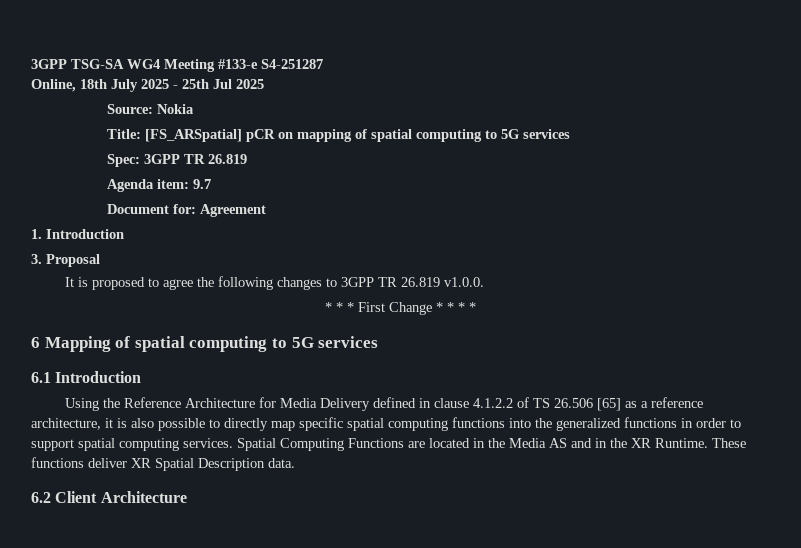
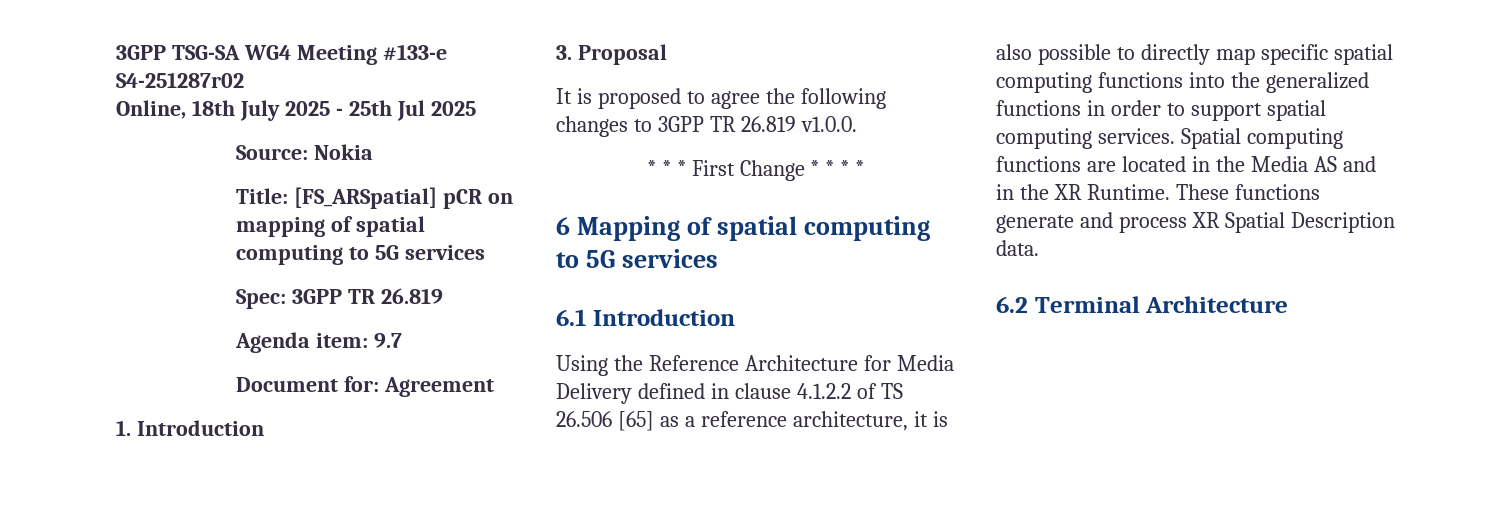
- 3GPP TSG-SA WG4 Meeting #133-e S4-251287
+ 3GPP TSG-SA WG4 Meeting #133-e S4-251287r02
- Spatial Computing Functions are located in the Media AS and in the XR Runtime.
+ Spatial computing functions are located in the Media AS and in the XR Runtime.
- These functions deliver XR Spatial Description data.
+ These functions generate and process XR Spatial Description data.
- 6.2 Client Architecture
+ 6.2 Terminal Architecture

